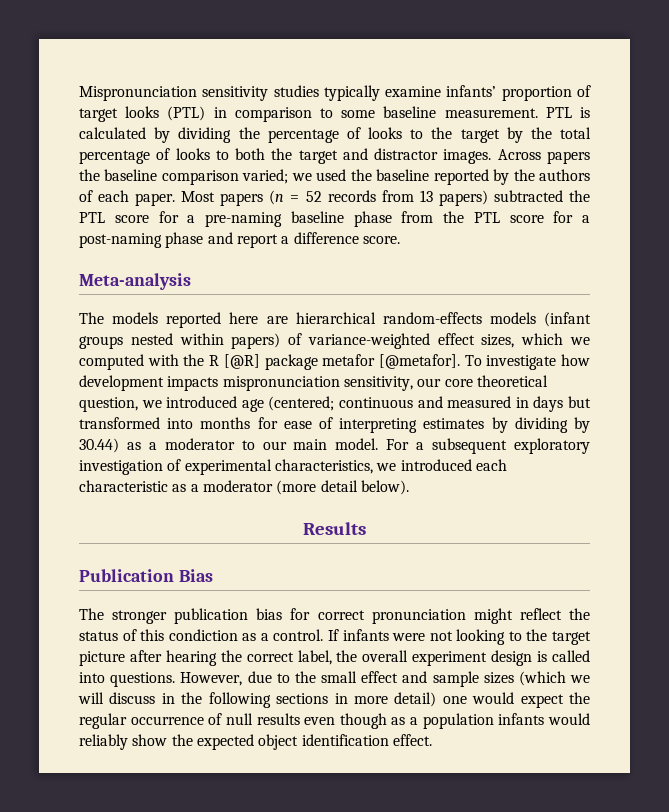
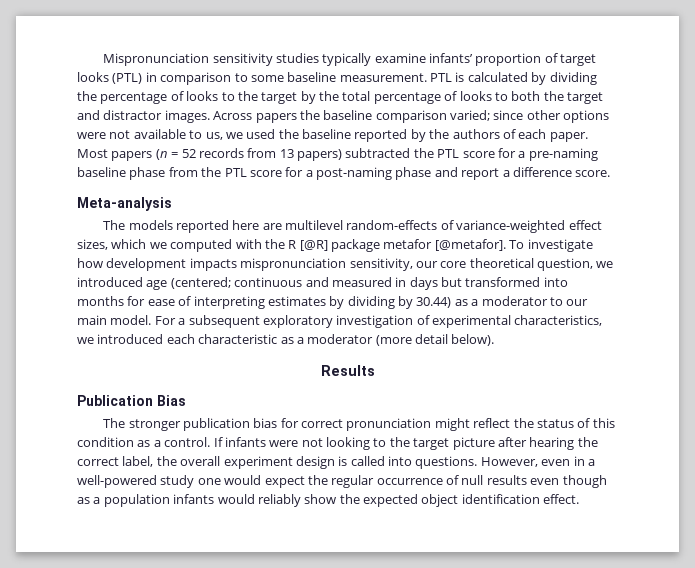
- Across papers the baseline comparison varied; we used the baseline reported by the authors of each paper.
+ Across papers the baseline comparison varied; since other options were not available to us, we used the baseline reported by the authors of each paper.
- The models reported here are hierarchical random-effects models (infant groups nested within papers) of variance-weighted effect sizes, which we computed with the R [@R] package metafor [@metafor].
+ The models reported here are multilevel random-effects of variance-weighted effect sizes, which we computed with the R [@R] package metafor [@metafor].
- The stronger publication bias for correct pronunciation might reflect the status of this condiction as a control.
+ The stronger publication bias for correct pronunciation might reflect the status of this condition as a control.
- However, due to the small effect and sample sizes (which we will discuss in the following sections in more detail) one would expect the regular occurrence of null results even though as a population infants would reliably show the expected object identification effect.
+ However, even in a well-powered study one would expect the regular occurrence of null results even though as a population infants would reliably show the expected object identification effect.

